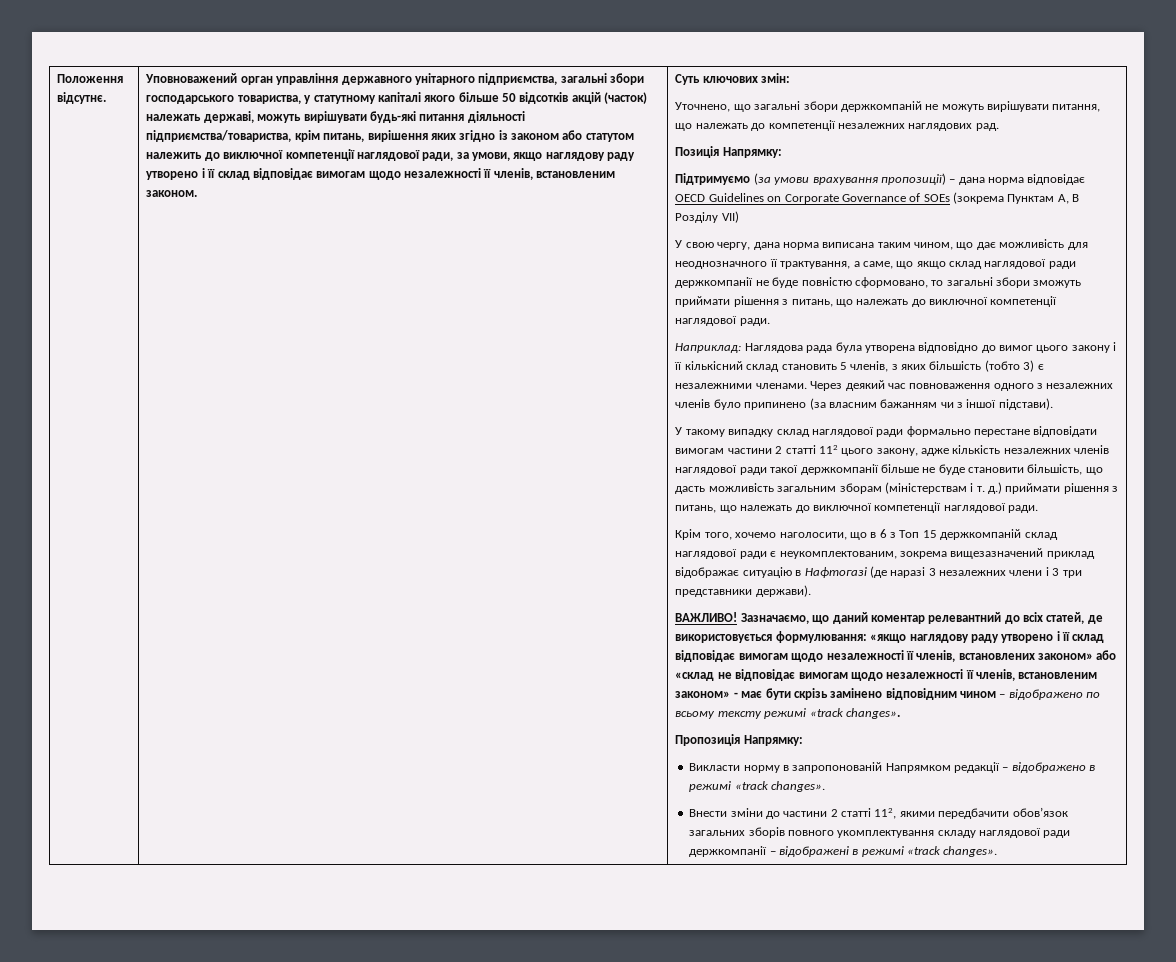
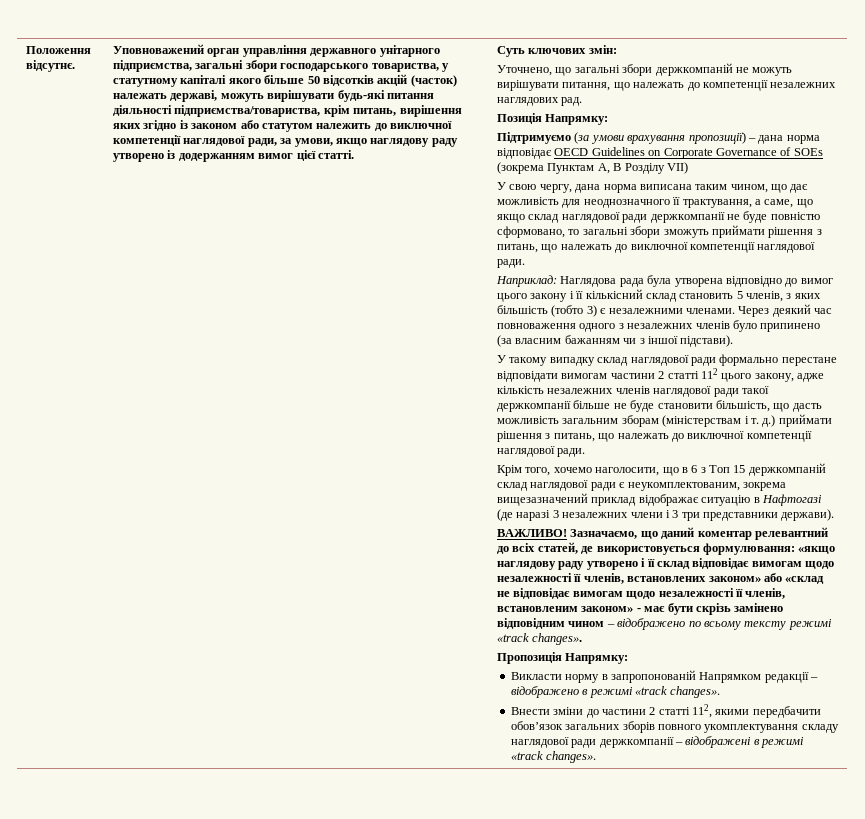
- Уповноважений орган управління державного унітарного підприємства, загальні збори господарського товариства, у статутному капіталі якого більше 50 відсотків акцій (часток) належать державі, можуть вирішувати будь-які питання діяльності підприємства/товариства, крім питань, вирішення яких згідно із законом або статутом належить до виключної компетенції наглядової ради, за умови, якщо наглядову раду утворено і її склад відповідає вимогам щодо незалежності її членів, встановленим законом.
+ Уповноважений орган управління державного унітарного підприємства, загальні збори господарського товариства, у статутному капіталі якого більше 50 відсотків акцій (часток) належать державі, можуть вирішувати будь-які питання діяльності підприємства/товариства, крім питань, вирішення яких згідно із законом або статутом належить до виключної компетенції наглядової ради, за умови, якщо наглядову раду утворено із додержанням вимог цієї статті.

